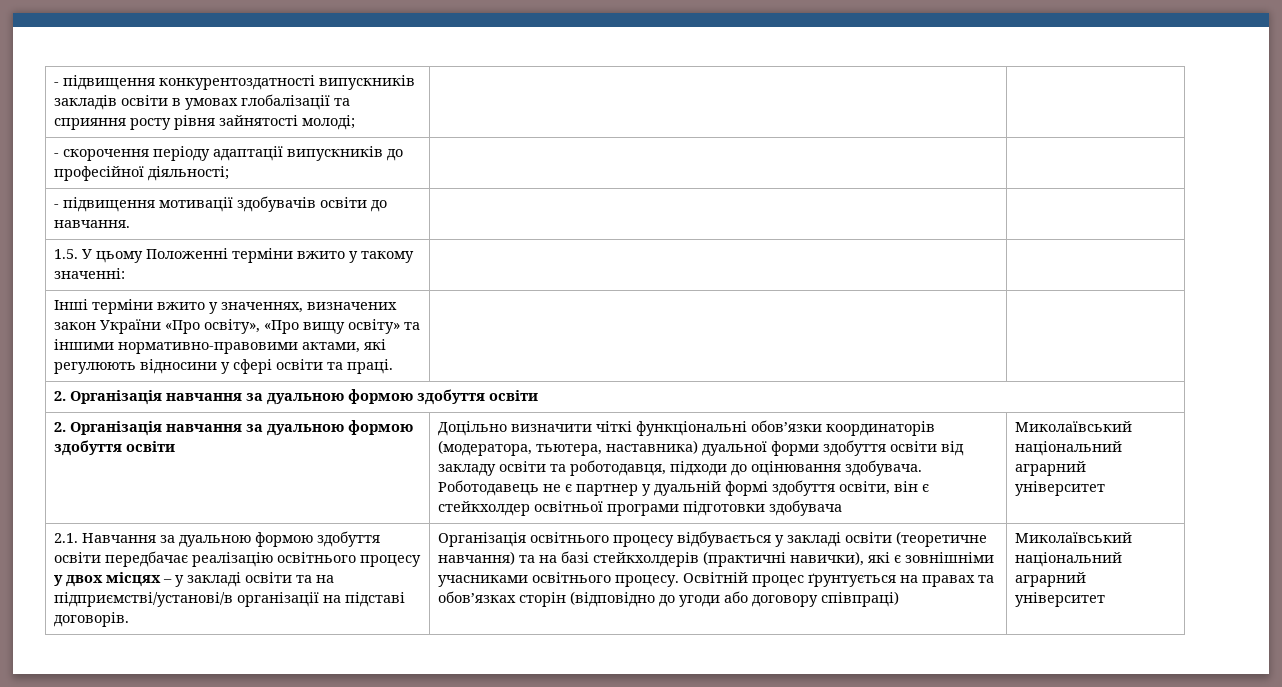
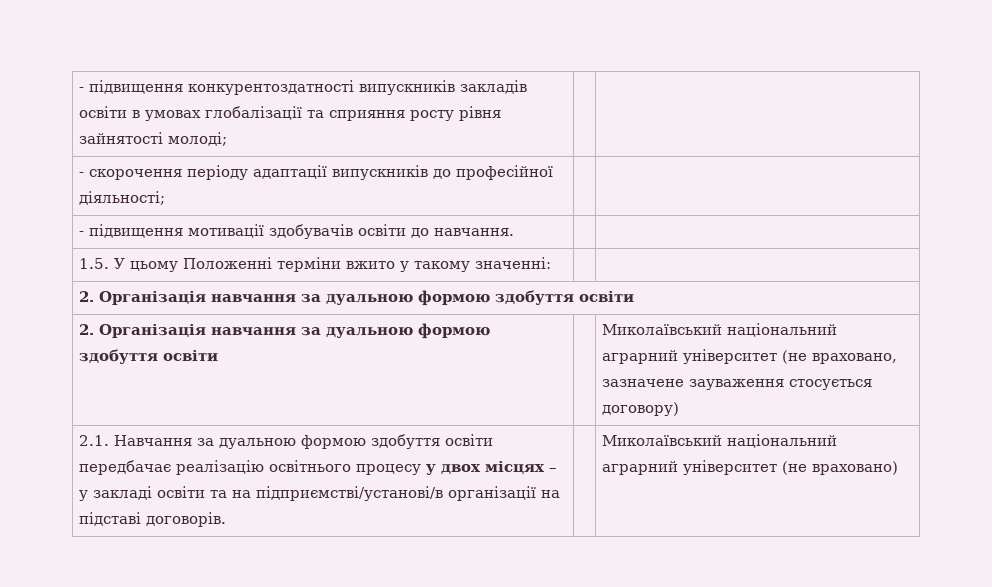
- Інші терміни вжито у значеннях, визначених закон України «Про освіту», «Про вищу освіту» та іншими нормативно-правовими актами, які регулюють відносини у сфері освіти та праці. | |
- Доцільно визначити чіткі функціональні обов’язки координаторів (модератора, тьютера, наставника) дуальної форми здобуття освіти від закладу освіти та роботодавця, підходи до оцінювання здобувача. Роботодавець не є партнер у дуальній формі здобуття освіти, він є стейкхолдер освітньої програми підготовки здобувача | Миколаївський національний аграрний університет
+ Миколаївський національний аграрний університет (не враховано, зазначене зауваження стосується договору)
- Організація освітнього процесу відбувається у закладі освіти (теоретичне навчання) та на базі стейкхолдерів (практичні навички), які є зовнішніми учасниками освітнього процесу. Освітній процес ґрунтується на правах та обов’язках сторін (відповідно до угоди або договору співпраці) | Миколаївський національний аграрний університет
+ Миколаївський національний аграрний університет (не враховано)

